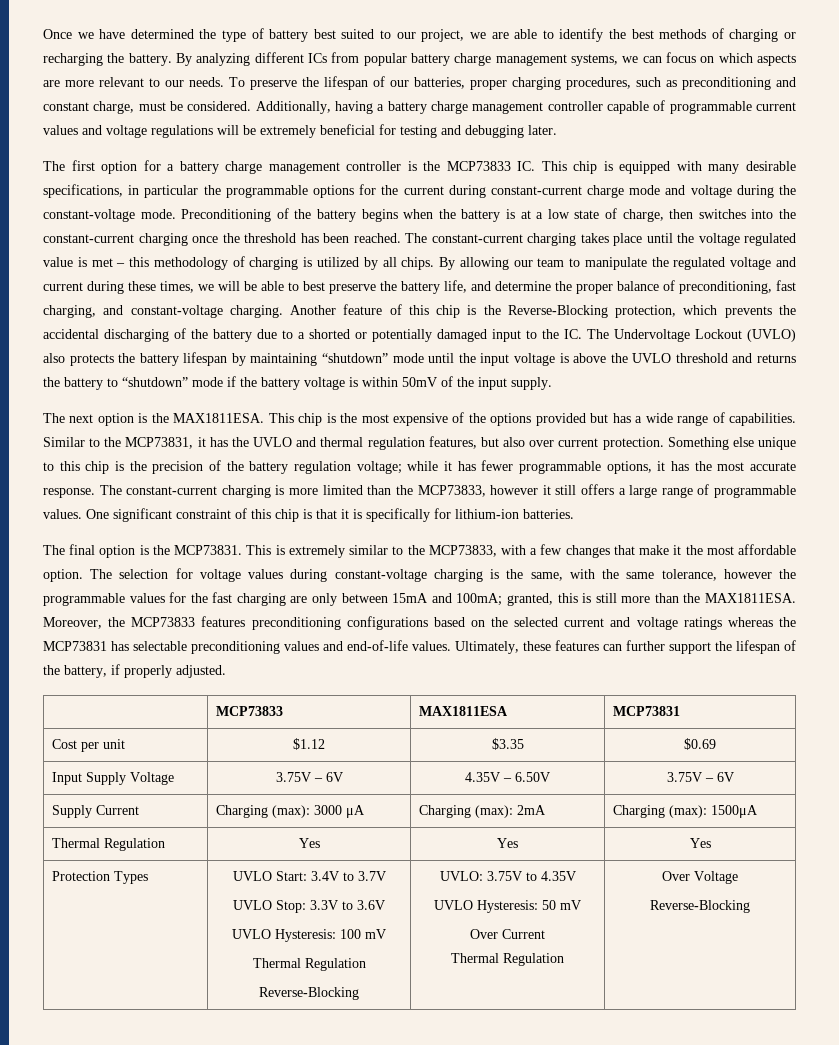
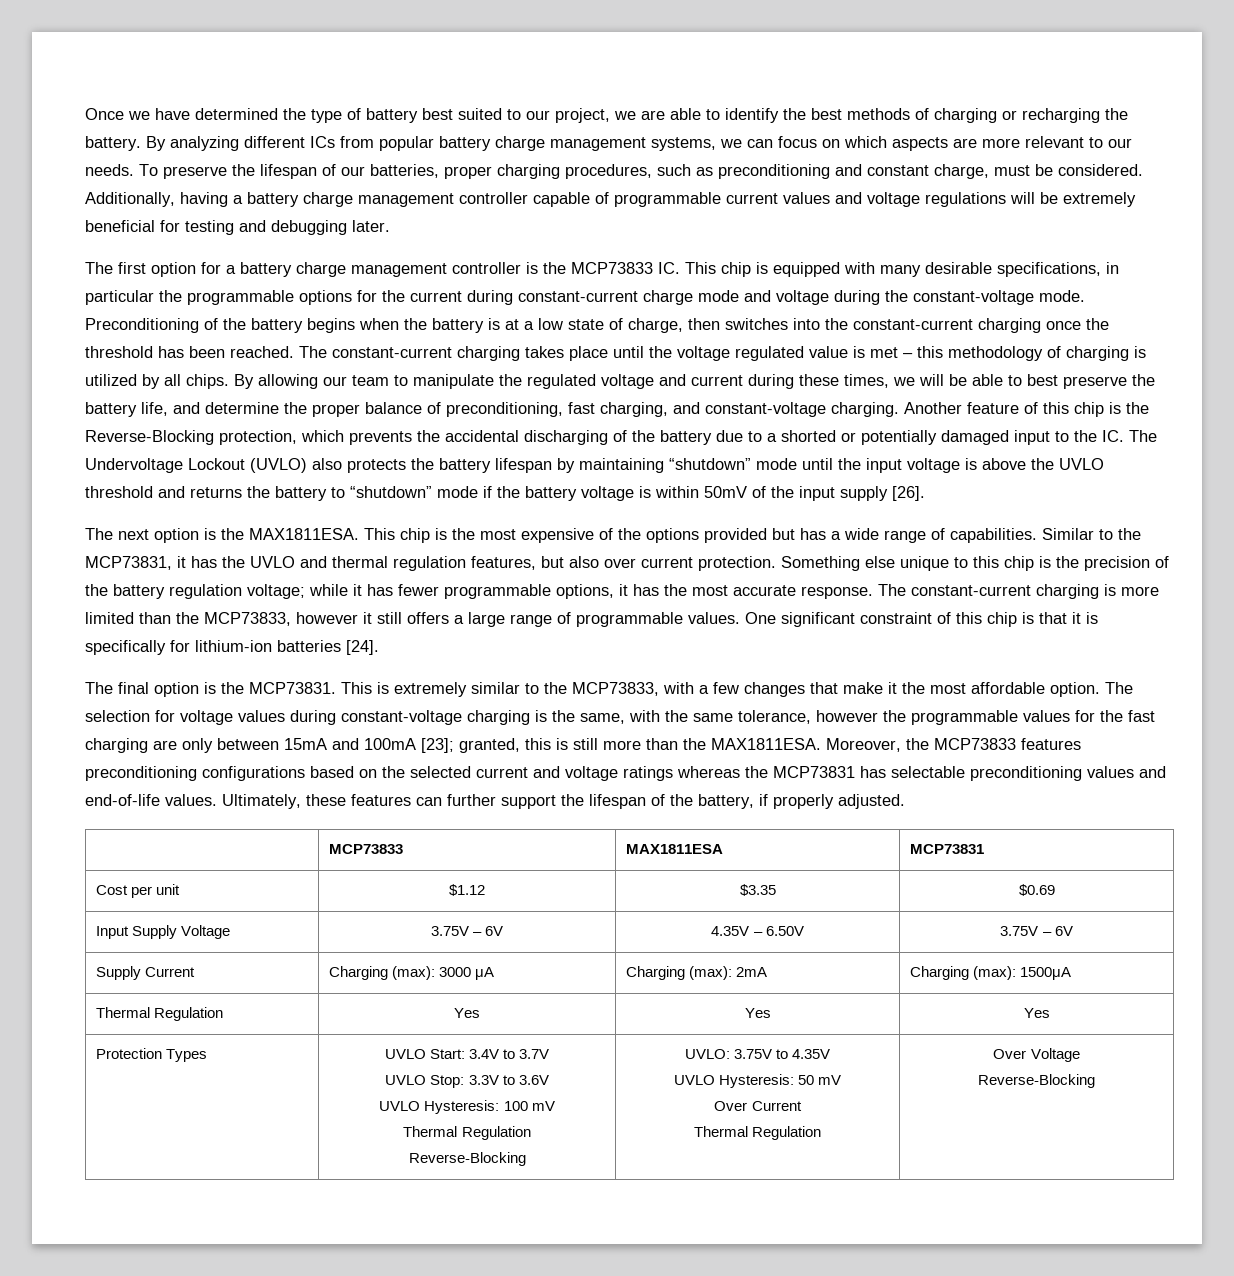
- Another feature of this chip is the Reverse-Blocking protection, which prevents the accidental discharging of the battery due to a shorted or potentially damaged input to the IC. The Undervoltage Lockout (UVLO) also protects the battery lifespan by maintaining “shutdown” mode until the input voltage is above the UVLO threshold and returns the battery to “shutdown” mode if the battery voltage is within 50mV of the input supply.
+ Another feature of this chip is the Reverse-Blocking protection, which prevents the accidental discharging of the battery due to a shorted or potentially damaged input to the IC. The Undervoltage Lockout (UVLO) also protects the battery lifespan by maintaining “shutdown” mode until the input voltage is above the UVLO threshold and returns the battery to “shutdown” mode if the battery voltage is within 50mV of the input supply [26].
- One significant constraint of this chip is that it is specifically for lithium-ion batteries.
+ One significant constraint of this chip is that it is specifically for lithium-ion batteries [24].
- The selection for voltage values during constant-voltage charging is the same, with the same tolerance, however the programmable values for the fast charging are only between 15mA and 100mA; granted, this is still more than the MAX1811ESA.
+ The selection for voltage values during constant-voltage charging is the same, with the same tolerance, however the programmable values for the fast charging are only between 15mA and 100mA [23]; granted, this is still more than the MAX1811ESA.

